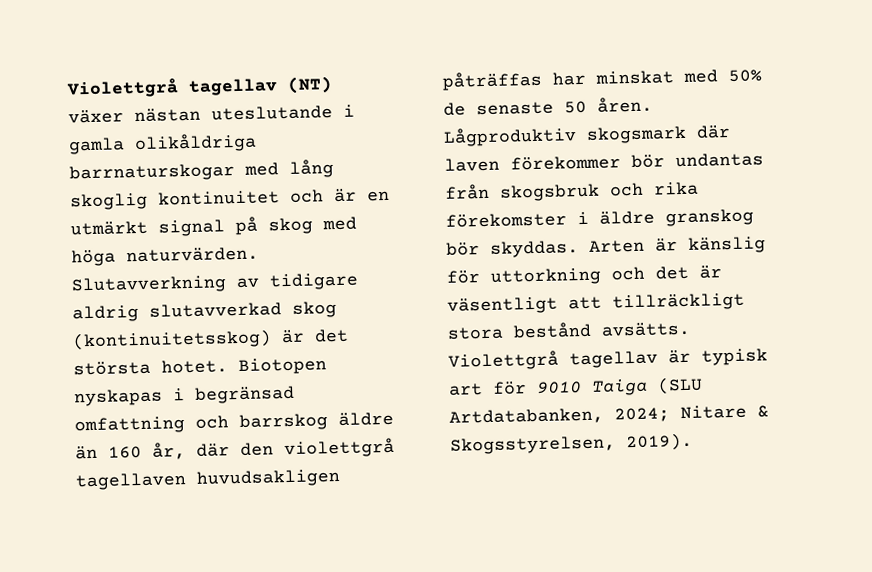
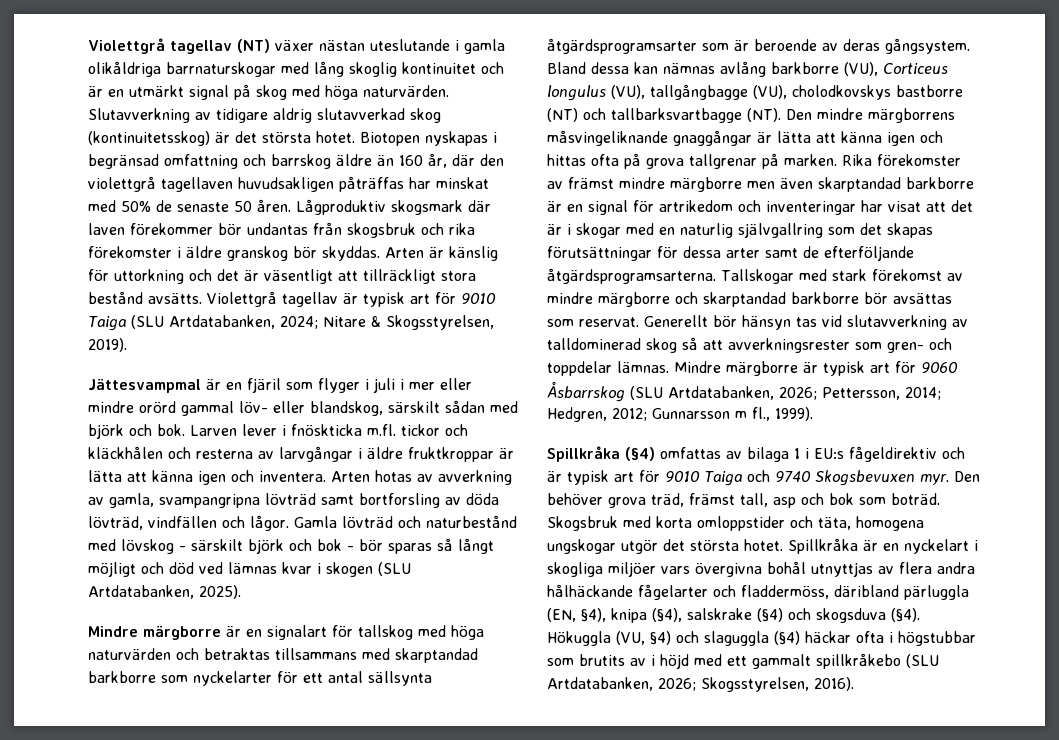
+ Jättesvampmal är en fjäril som flyger i juli i mer eller mindre orörd gammal löv- eller blandskog, särskilt sådan med björk och bok. Larven lever i fnöskticka m.fl. tickor och kläckhålen och resterna av larvgångar i äldre fruktkroppar är lätta att känna igen och inventera. Arten hotas av avverkning av gamla, svampangripna lövträd samt bortforsling av döda lövträd, vindfällen och lågor. Gamla lövträd och naturbestånd med lövskog - särskilt björk och bok - bör sparas så långt möjligt och död ved lämnas kvar i skogen (SLU Artdatabanken, 2025).
+ Mindre märgborre är en signalart för tallskog med höga naturvärden och betraktas tillsammans med skarptandad barkborre som nyckelarter för ett antal sällsynta åtgärdsprogramsarter som är beroende av deras gångsystem. Bland dessa kan nämnas avlång barkborre (VU), Corticeus longulus (VU), tallgångbagge (VU), cholodkovskys bastborre (NT) och tallbarksvartbagge (NT). Den mindre märgborrens måsvingeliknande gnaggångar är lätta att känna igen och hittas ofta på grova tallgrenar på marken. Rika förekomster av främst mindre märgborre men även skarptandad barkborre är en signal för artrikedom och inventeringar har visat att det är i skogar med en naturlig självgallring som det skapas förutsättningar för dessa arter samt de efterföljande åtgärdsprogramsarterna. Tallskogar med stark förekomst av mindre märgborre och skarptandad barkborre bör avsättas som reservat. Generellt bör hänsyn tas vid slutavverkning av talldominerad skog så att avverkningsrester som gren- och toppdelar lämnas. Mindre märgborre är typisk art för 9060 Åsbarrskog (SLU Artdatabanken, 2026; Pettersson, 2014; Hedgren, 2012; Gunnarsson m fl., 1999).
+ Spillkråka (§4) omfattas av bilaga 1 i EU:s fågeldirektiv och är typisk art för 9010 Taiga och 9740 Skogsbevuxen myr. Den behöver grova träd, främst tall, asp och bok som boträd. Skogsbruk med korta omloppstider och täta, homogena ungskogar utgör det största hotet. Spillkråka är en nyckelart i skogliga miljöer vars övergivna bohål utnyttjas av flera andra hålhäckande fågelarter och fladdermöss, däribland pärluggla (EN, §4), knipa (§4), salskrake (§4) och skogsduva (§4). Hökuggla (VU, §4) och slaguggla (§4) häckar ofta i högstubbar som brutits av i höjd med ett gammalt spillkråkebo (SLU Artdatabanken, 2026; Skogsstyrelsen, 2016).

